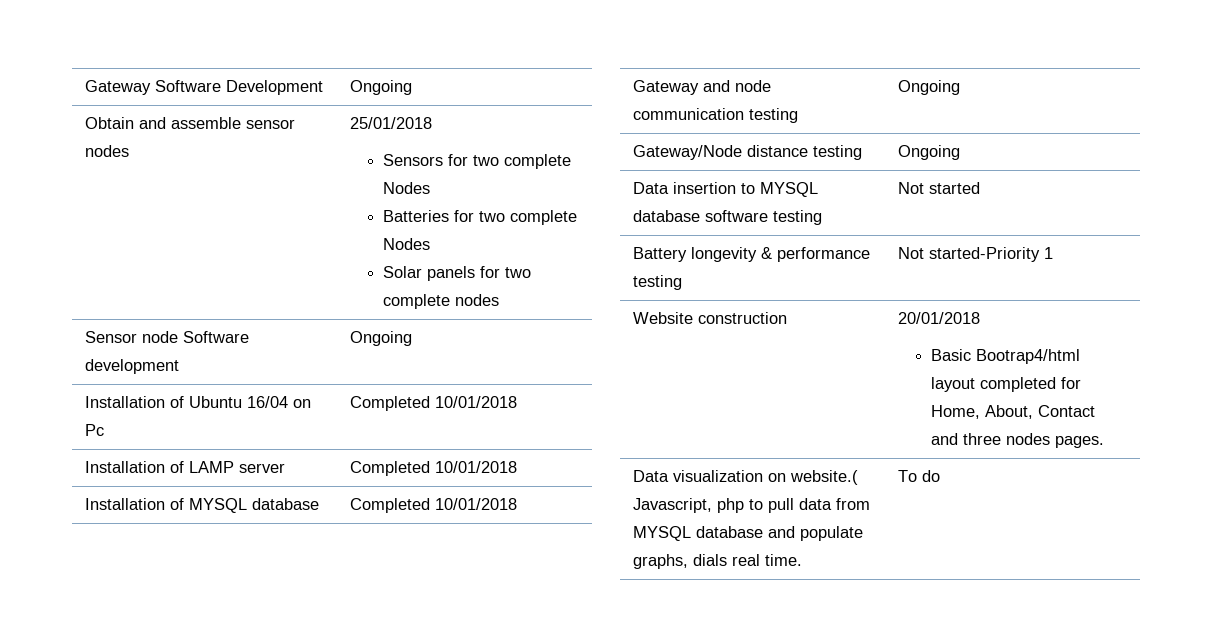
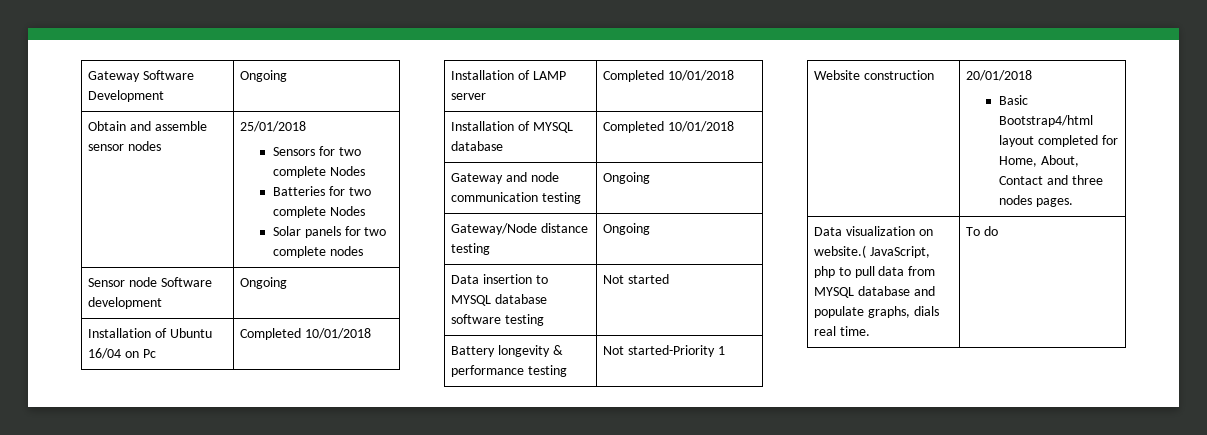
  Website construction | 20/01/2018
- Basic Bootrap4/html layout completed for Home, About, Contact and three nodes pages.
+ Basic Bootstrap4/html layout completed for Home, About, Contact and three nodes pages.
- Data visualization on website.( Javascript, php to pull data from MYSQL database and populate graphs, dials real time. | To do
+ Data visualization on website.( JavaScript, php to pull data from MYSQL database and populate graphs, dials real time. | To do

